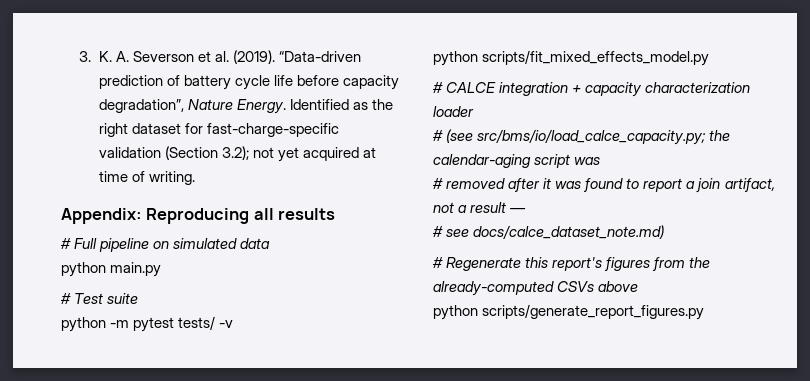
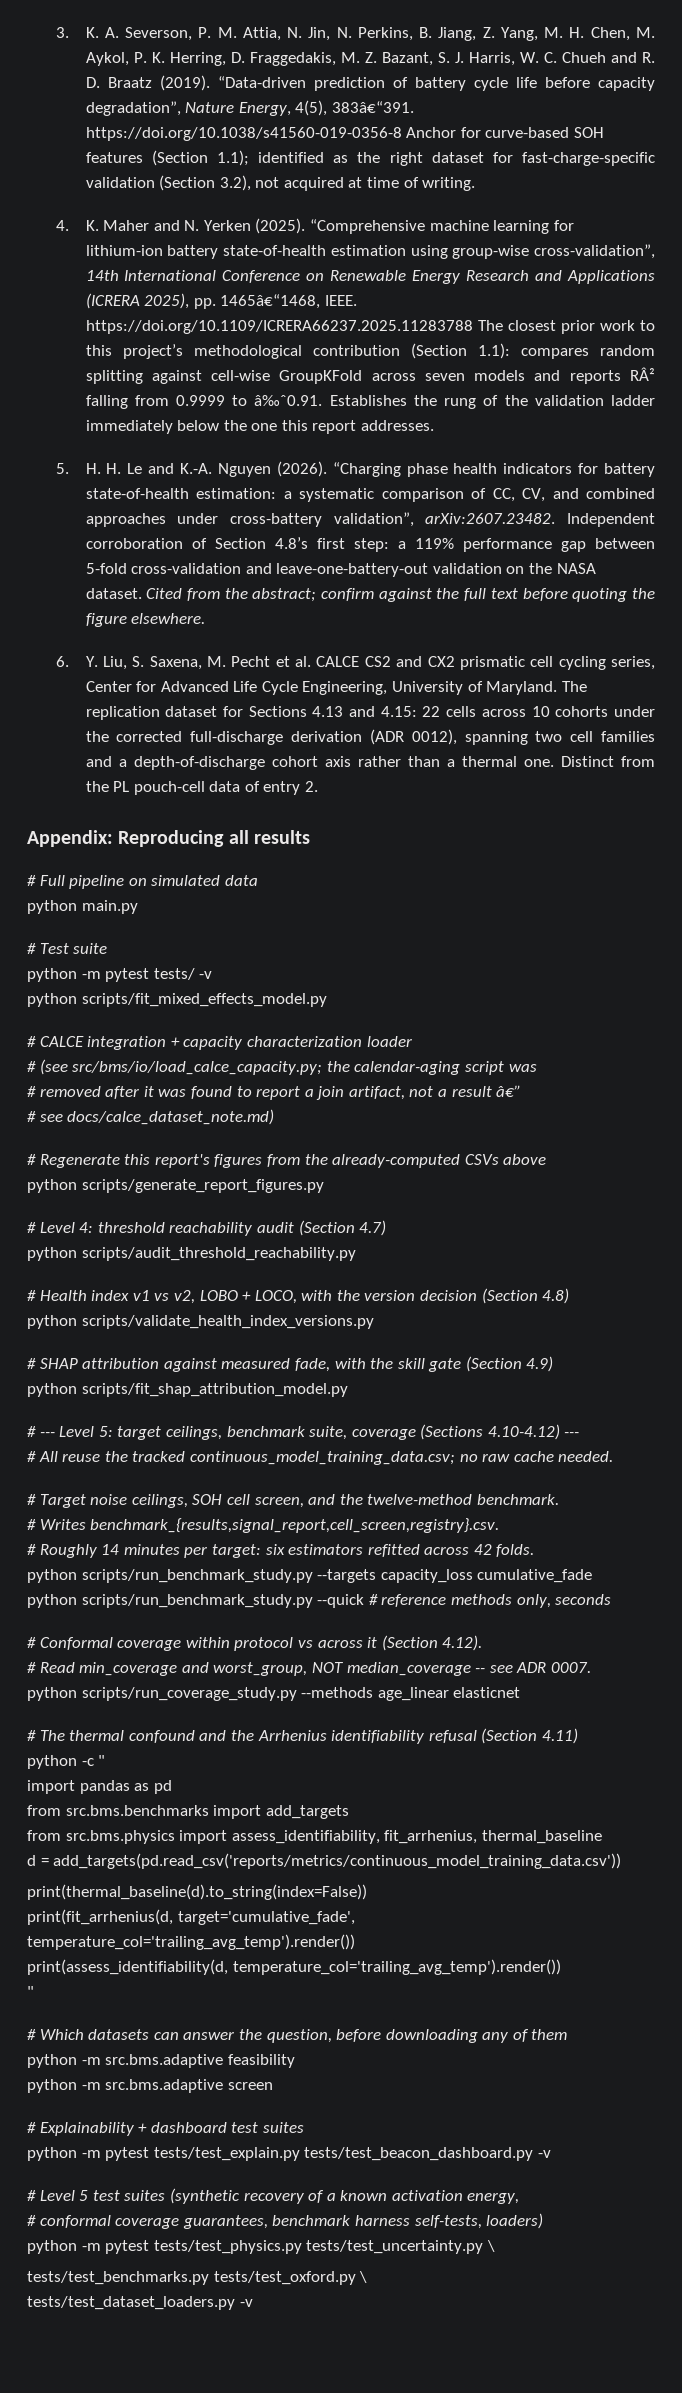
- 3. K. A. Severson et al. (2019).
+ 3. K. A. Severson, P. M. Attia, N. Jin, N. Perkins, B. Jiang, Z. Yang, M. H. Chen, M. Aykol, P. K. Herring, D. Fraggedakis, M. Z. Bazant, S. J. Harris, W. C. Chueh and R. D. Braatz (2019).
- “Data-driven prediction of battery cycle life before capacity degradation”, Nature Energy. Identified as the right dataset for fast-charge-specific validation (Section 3.2); not yet acquired at time of writing.
+ “Data-driven prediction of battery cycle life before capacity degradation”, Nature Energy, 4(5), 383â€“391. https://doi.org/10.1038/s41560-019-0356-8 Anchor for curve-based SOH features (Section 1.1); identified as the right dataset for fast-charge-specific validation (Section 3.2), not acquired at time of writing.
+ 4. K. Maher and N. Yerken (2025). “Comprehensive machine learning for lithium-ion battery state-of-health estimation using group-wise cross-validation”, 14th International Conference on Renewable Energy Research and Applications (ICRERA 2025), pp. 1465â€“1468, IEEE. https://doi.org/10.1109/ICRERA66237.2025.11283788 The closest prior work to this project’s methodological contribution (Section 1.1): compares random splitting against cell-wise GroupKFold across seven models and reports RÂ² falling from 0.9999 to â‰ˆ0.91. Establishes the rung of the validation ladder immediately below the one this report addresses.
+ 5. H. H. Le and K.-A. Nguyen (2026). “Charging phase health indicators for battery state-of-health estimation: a systematic comparison of CC, CV, and combined approaches under cross-battery validation”, arXiv:2607.23482. Independent corroboration of Section 4.8’s first step: a 119% performance gap between 5-fold cross-validation and leave-one-battery-out validation on the NASA dataset. Cited from the abstract; confirm against the full text before quoting the figure elsewhere.
+ 6. Y. Liu, S. Saxena, M. Pecht et al. CALCE CS2 and CX2 prismatic cell cycling series, Center for Advanced Life Cycle Engineering, University of Maryland. The replication dataset for Sections 4.13 and 4.15: 22 cells across 10 cohorts under the corrected full-discharge derivation (ADR 0012), spanning two cell families and a depth-of-discharge cohort axis rather than a thermal one. Distinct from the PL pouch-cell data of entry 2.
- # removed after it was found to report a join artifact, not a result —
+ # removed after it was found to report a join artifact, not a result â€”
+ # Level 4: threshold reachability audit (Section 4.7)
+ python scripts/audit_threshold_reachability.py
+ # Health index v1 vs v2, LOBO + LOCO, with the version decision (Section 4.8)
+ python scripts/validate_health_index_versions.py
+ # SHAP attribution against measured fade, with the skill gate (Section 4.9)
+ python scripts/fit_shap_attribution_model.py
+ # --- Level 5: target ceilings, benchmark suite, coverage (Sections 4.10-4.12) ---
+ # All reuse the tracked continuous_model_training_data.csv; no raw cache needed.
+ # Target noise ceilings, SOH cell screen, and the twelve-method benchmark.
+ # Writes benchmark_{results,signal_report,cell_screen,registry}.csv.
+ # Roughly 14 minutes per target: six estimators refitted across 42 folds.
+ python scripts/run_benchmark_study.py --targets capacity_loss cumulative_fade
+ python scripts/run_benchmark_study.py --quick # reference methods only, seconds
+ # Conformal coverage within protocol vs across it (Section 4.12).
+ # Read min_coverage and worst_group, NOT median_coverage -- see ADR 0007.
+ python scripts/run_coverage_study.py --methods age_linear elasticnet
+ # The thermal confound and the Arrhenius identifiability refusal (Section 4.11)
+ python -c "
+ import pandas as pd
+ from src.bms.benchmarks import add_targets
+ from src.bms.physics import assess_identifiability, fit_arrhenius, thermal_baseline
+ d = add_targets(pd.read_csv('reports/metrics/continuous_model_training_data.csv'))
+ print(thermal_baseline(d).to_string(index=False))
+ print(fit_arrhenius(d, target='cumulative_fade', temperature_col='trailing_avg_temp').render())
+ print(assess_identifiability(d, temperature_col='trailing_avg_temp').render())
+ "
+ # Which datasets can answer the question, before downloading any of them
+ python -m src.bms.adaptive feasibility
+ python -m src.bms.adaptive screen
+ # Explainability + dashboard test suites
+ python -m pytest tests/test_explain.py tests/test_beacon_dashboard.py -v
+ # Level 5 test suites (synthetic recovery of a known activation energy,
+ # conformal coverage guarantees, benchmark harness self-tests, loaders)
+ python -m pytest tests/test_physics.py tests/test_uncertainty.py \
+ tests/test_benchmarks.py tests/test_oxford.py \
+ tests/test_dataset_loaders.py -v

